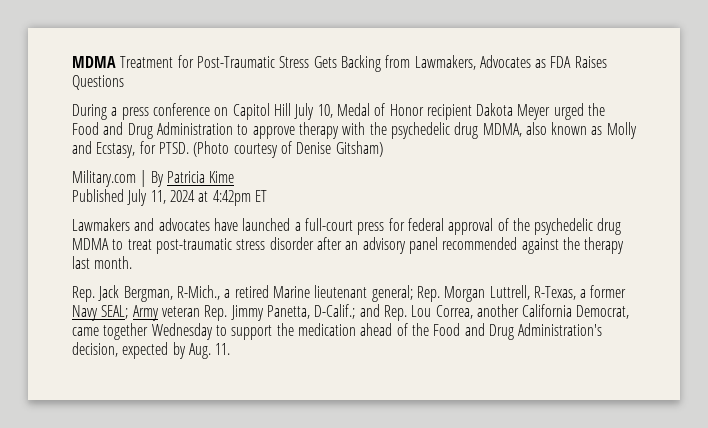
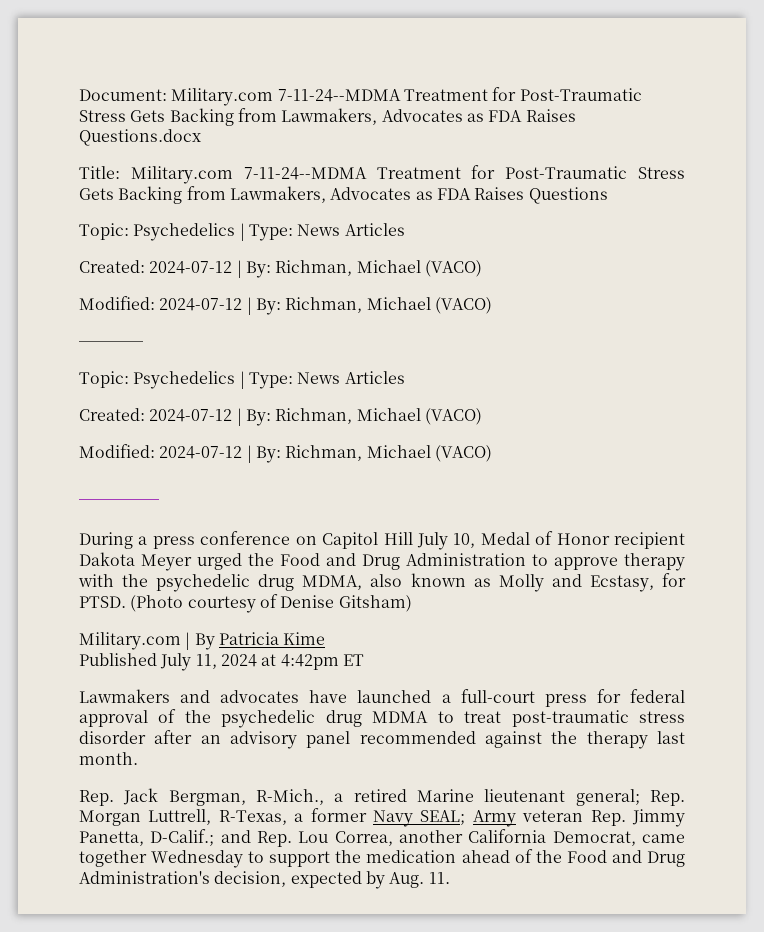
- MDMA Treatment for Post-Traumatic Stress Gets Backing from Lawmakers, Advocates as FDA Raises Questions
+ Document: Military.com 7-11-24--MDMA Treatment for Post-Traumatic Stress Gets Backing from Lawmakers, Advocates as FDA Raises Questions.docx
+ Title: Military.com 7-11-24--MDMA Treatment for Post-Traumatic Stress Gets Backing from Lawmakers, Advocates as FDA Raises Questions
+ Topic: Psychedelics | Type: News Articles
+ Created: 2024-07-12 | By: Richman, Michael (VACO)
+ Modified: 2024-07-12 | By: Richman, Michael (VACO)
+ ────
+ Topic: Psychedelics | Type: News Articles
+ Created: 2024-07-12 | By: Richman, Michael (VACO)
+ Modified: 2024-07-12 | By: Richman, Michael (VACO)
+ ────

